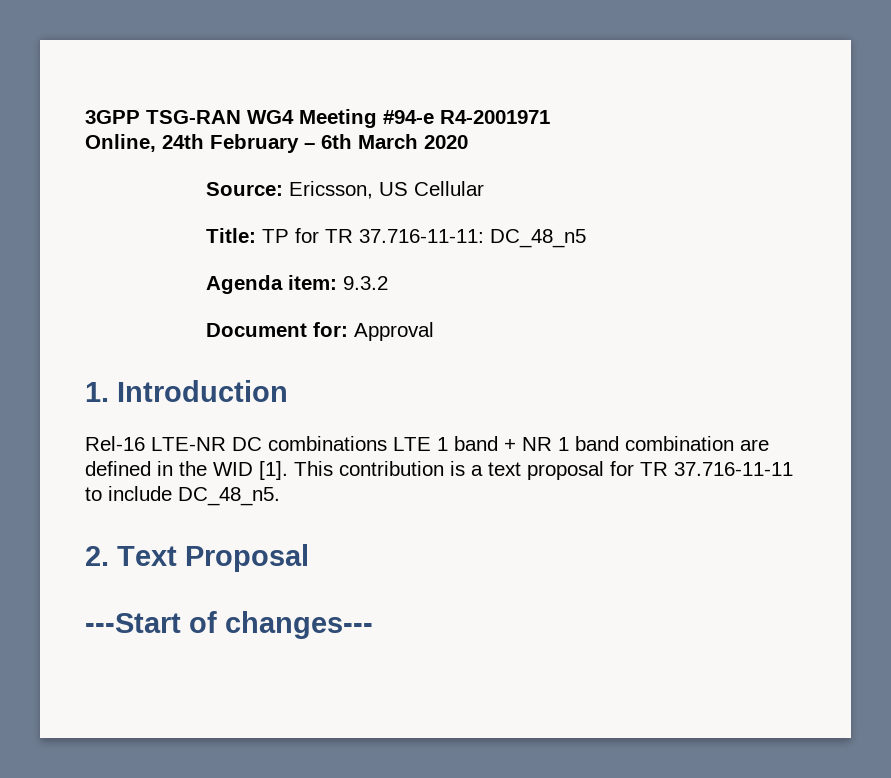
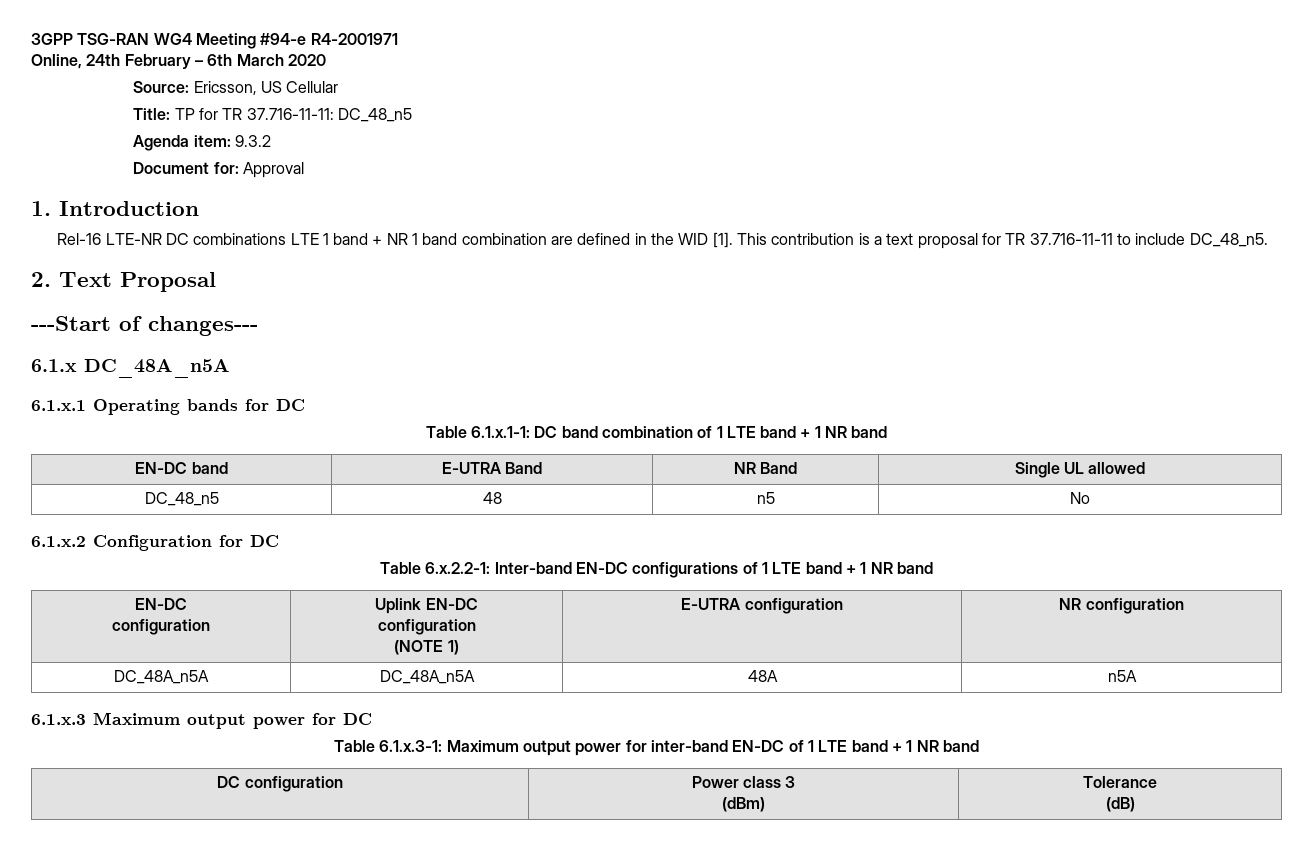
+ 6.1.x DC_48A_n5A
+ 6.1.x.1 Operating bands for DC
+ Table 6.1.x.1-1: DC band combination of 1 LTE band + 1 NR band
+ EN-DC band | E-UTRA Band | NR Band | Single UL allowed
+ DC_48_n5 | 48 | n5 | No
+ 6.1.x.2 Configuration for DC
+ Table 6.x.2.2-1: Inter-band EN-DC configurations of 1 LTE band + 1 NR band
+ EN-DC
+ configuration | Uplink EN-DC
+ configuration
+ (NOTE 1) | E-UTRA configuration | NR configuration
+ DC_48A_n5A | DC_48A_n5A | 48A | n5A
+ 6.1.x.3 Maximum output power for DC
+ Table 6.1.x.3-1: Maximum output power for inter-band EN-DC of 1 LTE band + 1 NR band
+ DC configuration | Power class 3
+ (dBm) | Tolerance
+ (dB)

